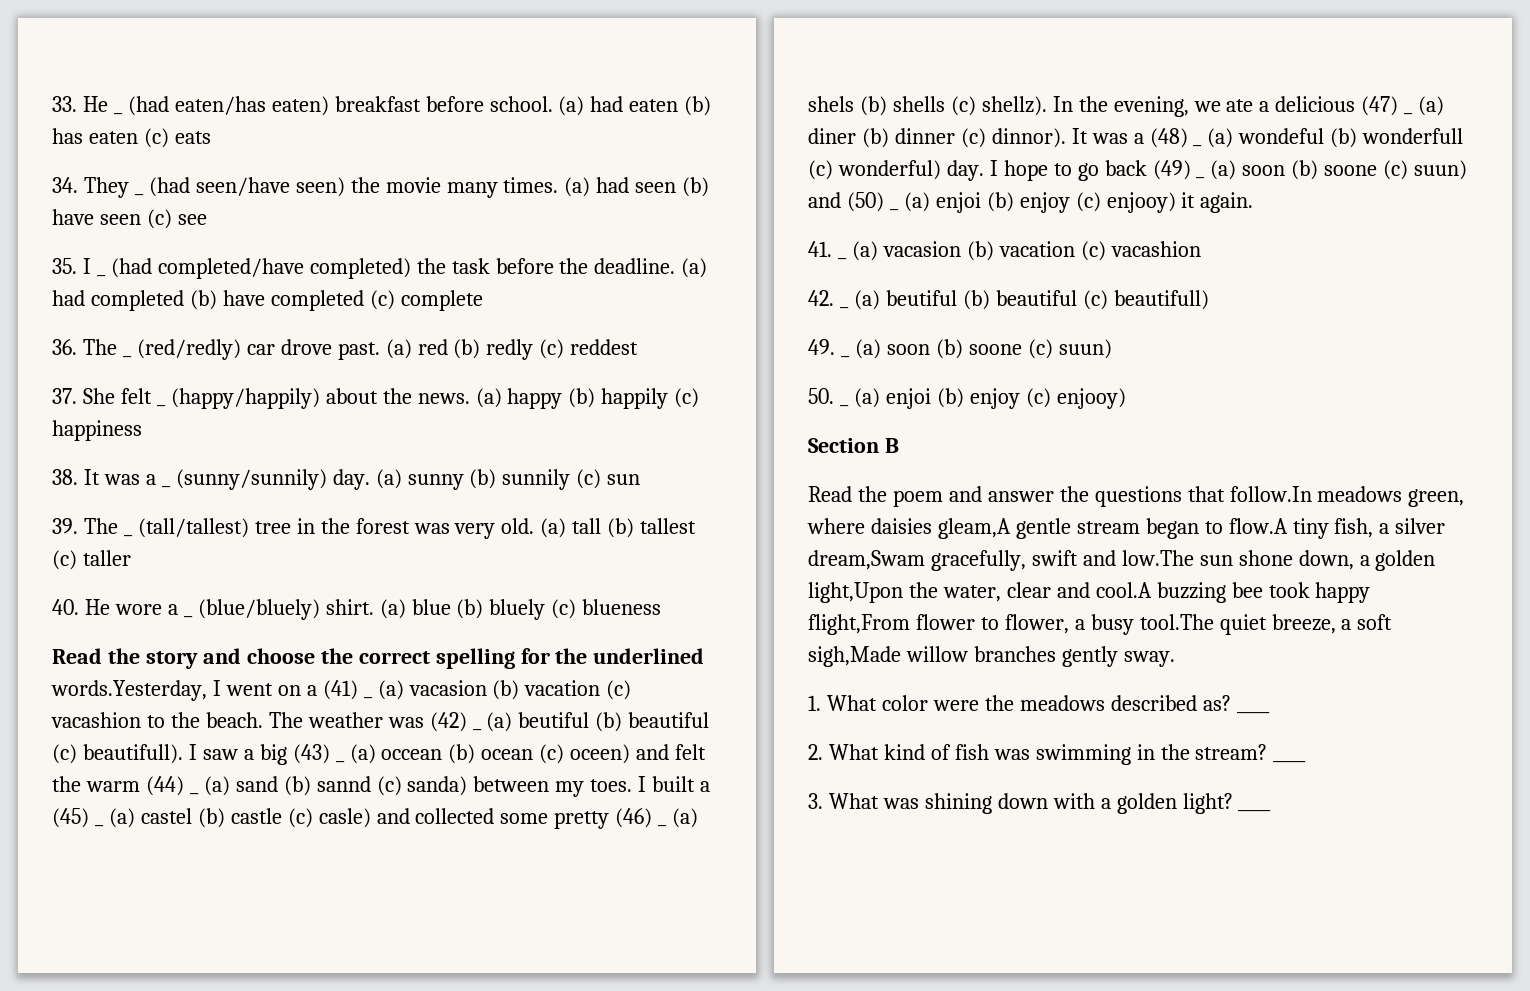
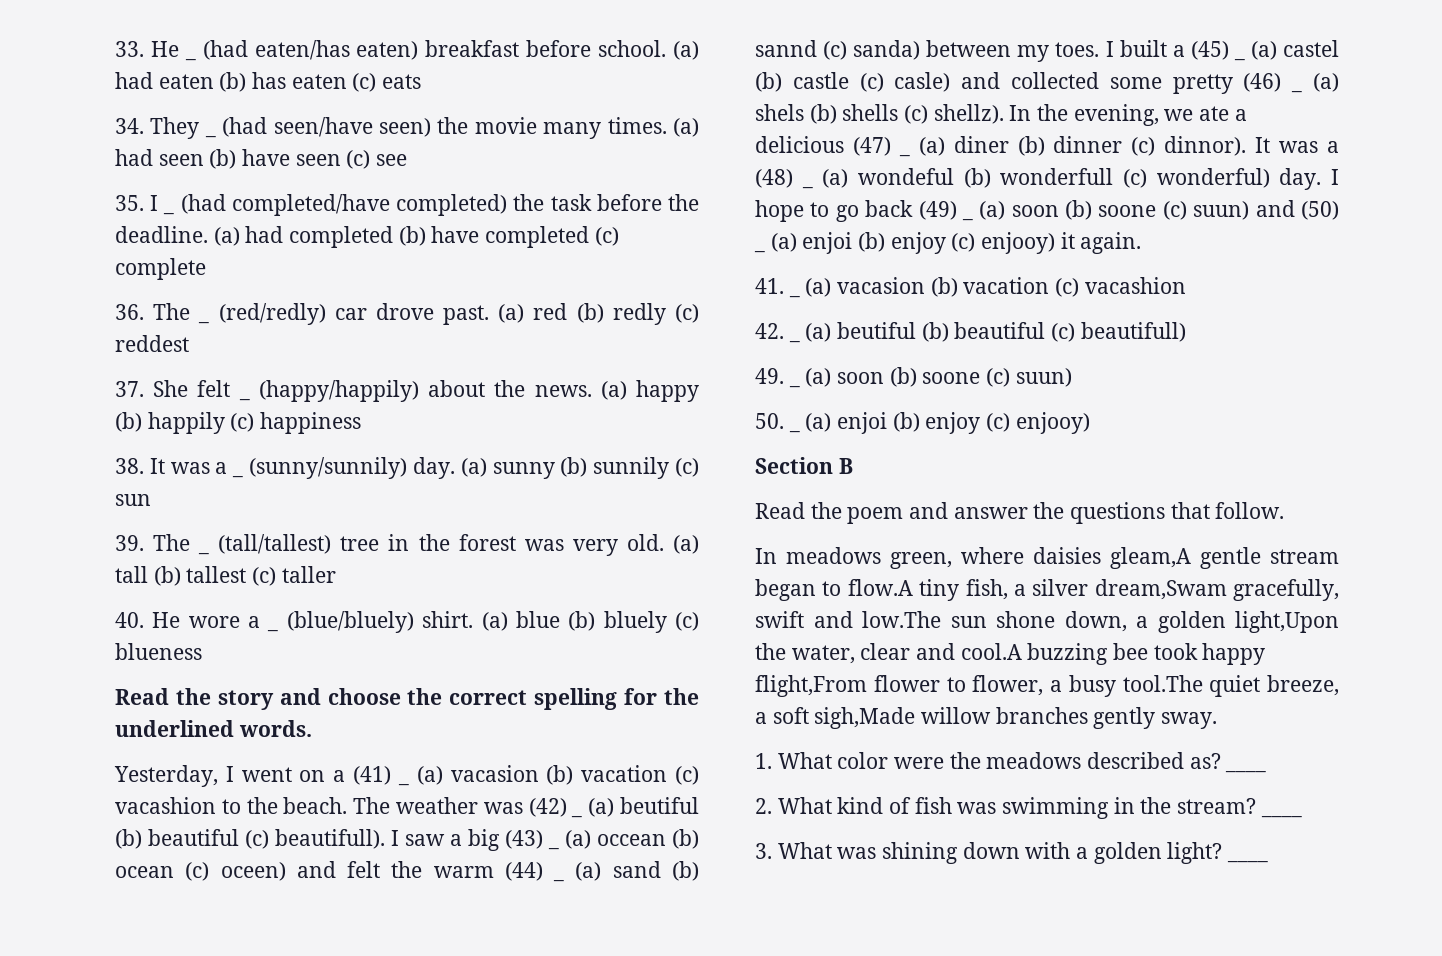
- Read the story and choose the correct spelling for the underlined words.Yesterday, I went on a (41) _ (a) vacasion (b) vacation (c) vacashion to the beach.
+ Read the story and choose the correct spelling for the underlined words.
+ Yesterday, I went on a (41) _ (a) vacasion (b) vacation (c) vacashion to the beach.
- Read the poem and answer the questions that follow.In meadows green, where daisies gleam,A gentle stream began to flow.A tiny fish, a silver dream,Swam gracefully, swift and low.The sun shone down, a golden light,Upon the water, clear and cool.A buzzing bee took happy flight,From flower to flower, a busy tool.The quiet breeze, a soft sigh,Made willow branches gently sway.
+ Read the poem and answer the questions that follow.
+ In meadows green, where daisies gleam,A gentle stream began to flow.A tiny fish, a silver dream,Swam gracefully, swift and low.The sun shone down, a golden light,Upon the water, clear and cool.A buzzing bee took happy flight,From flower to flower, a busy tool.The quiet breeze, a soft sigh,Made willow branches gently sway.

